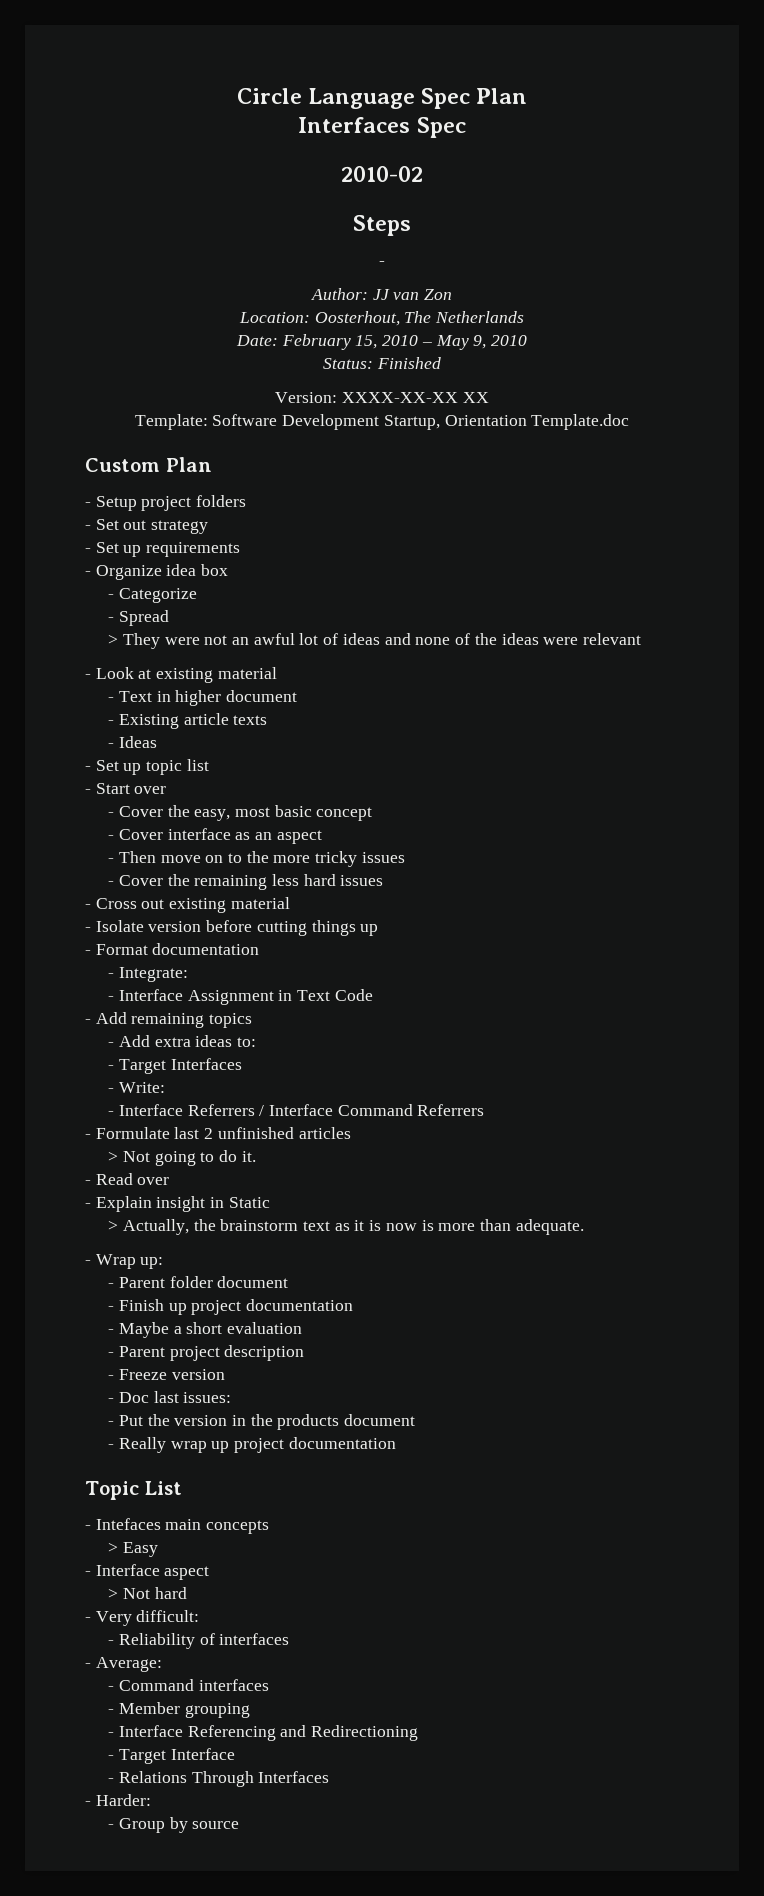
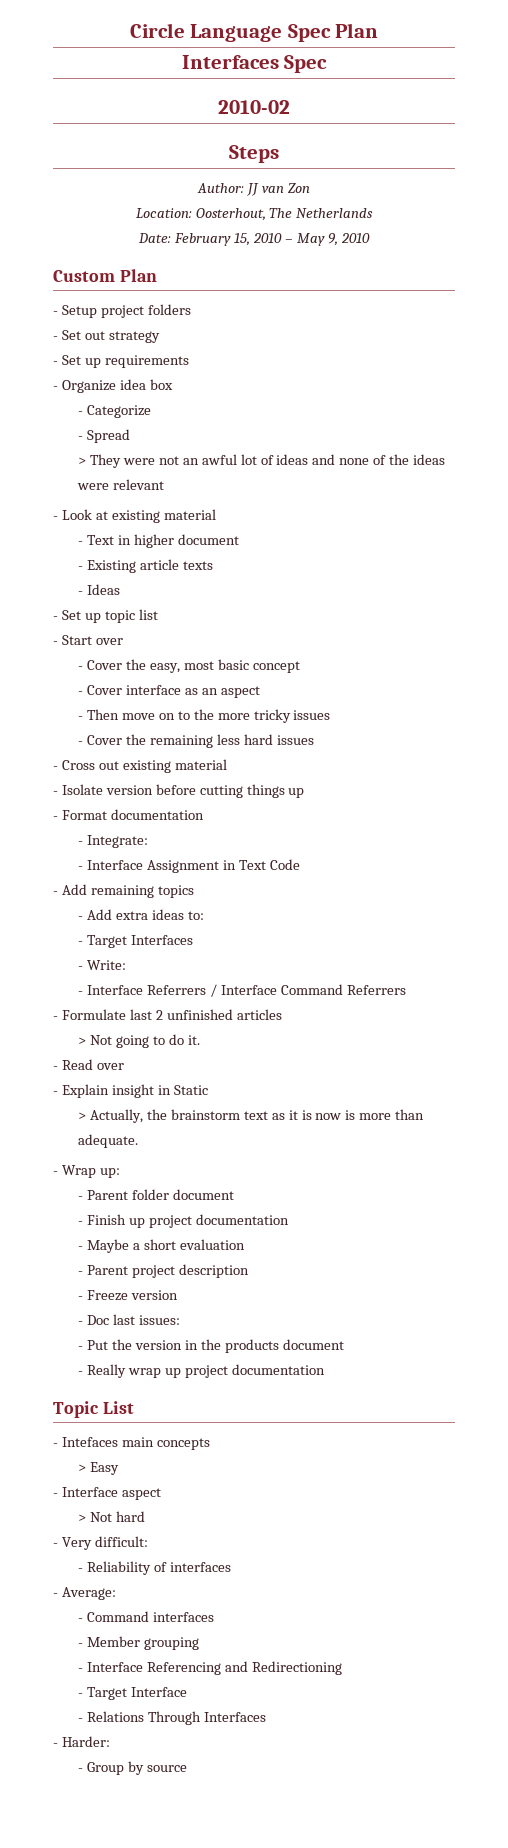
  Steps
- -
- Status: Finished
- Version: XXXX-XX-XX XX
- Template: Software Development Startup, Orientation Template.doc

